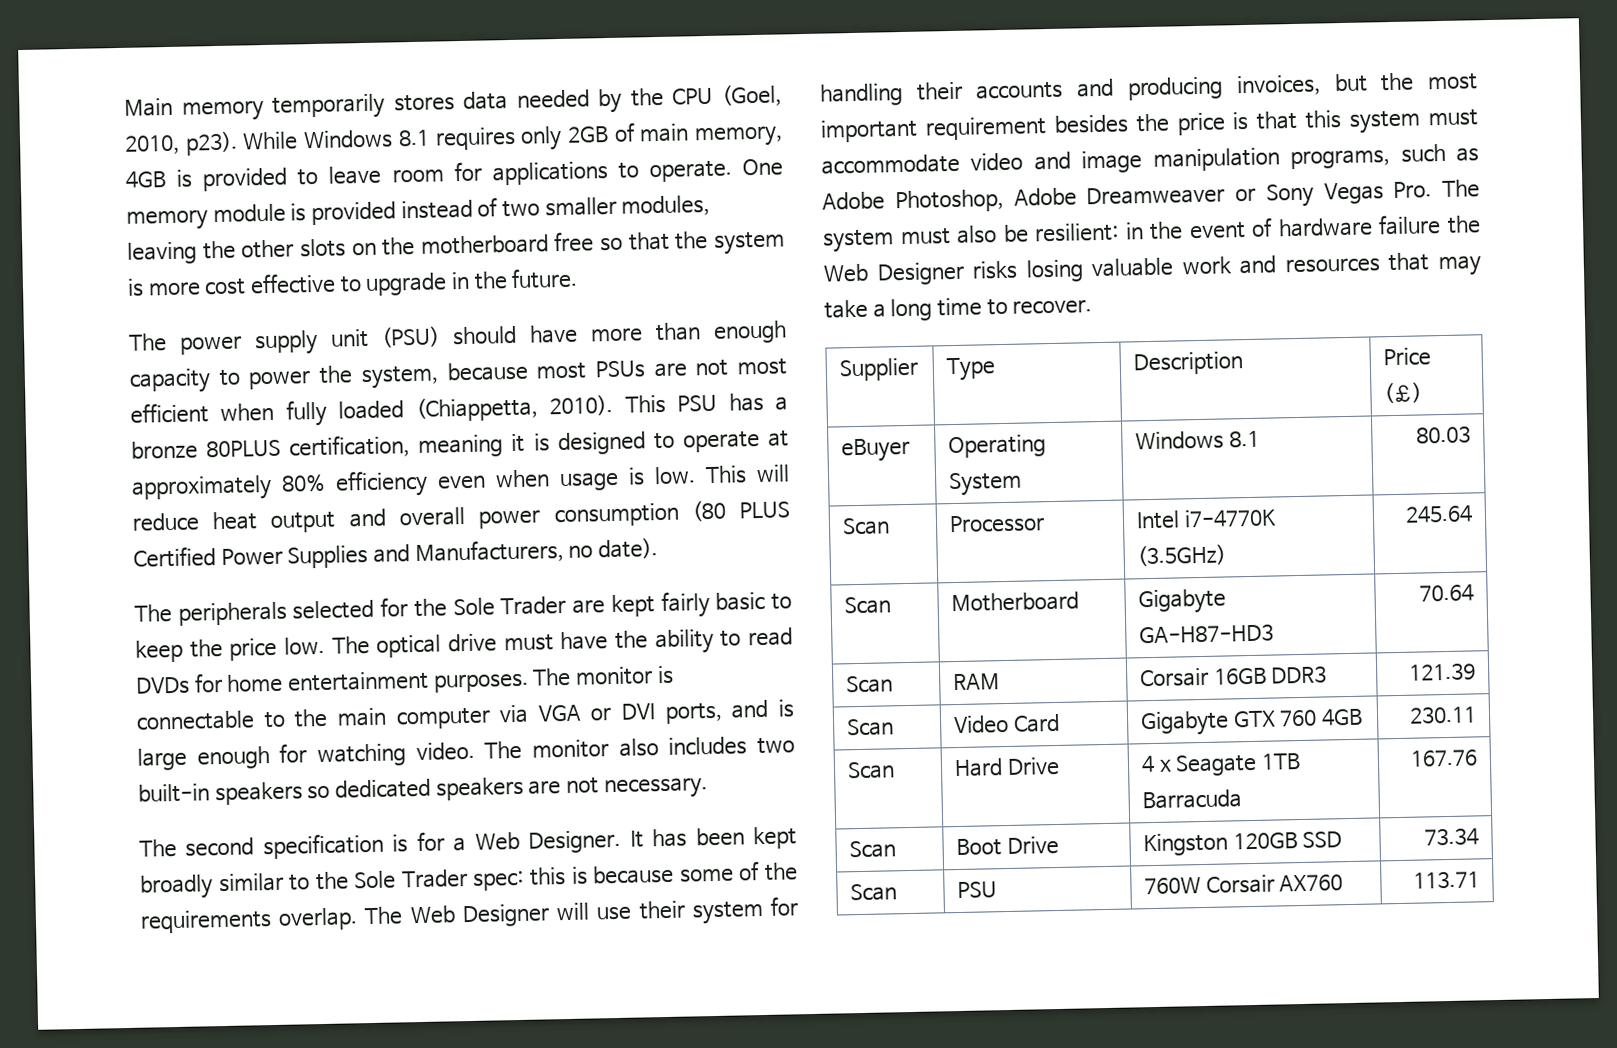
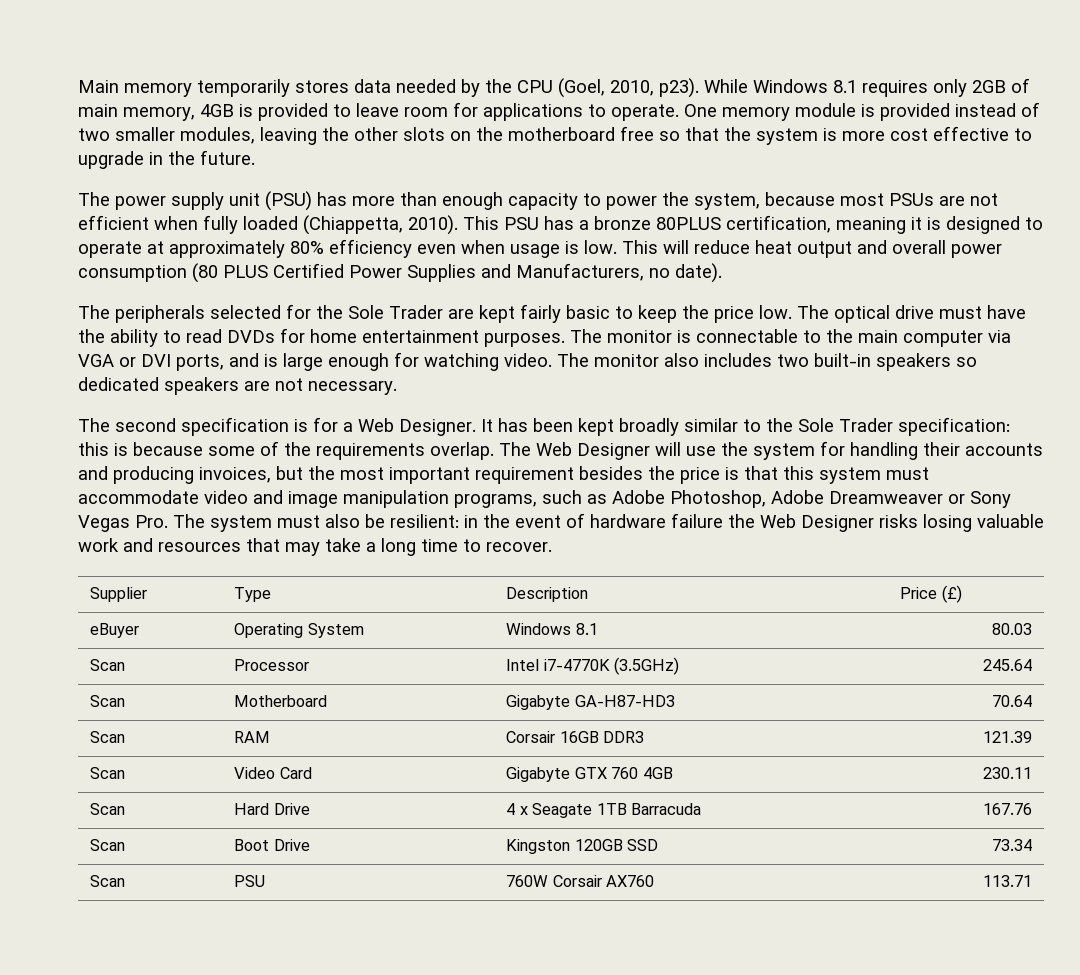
- The power supply unit (PSU) should have more than enough capacity to power the system, because most PSUs are not most efficient when fully loaded (Chiappetta, 2010).
+ The power supply unit (PSU) has more than enough capacity to power the system, because most PSUs are not efficient when fully loaded (Chiappetta, 2010).
- It has been kept broadly similar to the Sole Trader spec: this is because some of the requirements overlap.
+ It has been kept broadly similar to the Sole Trader specification: this is because some of the requirements overlap.
- The Web Designer will use their system for handling their accounts and producing invoices, but the most important requirement besides the price is that this system must accommodate video and image manipulation programs, such as Adobe Photoshop, Adobe Dreamweaver or Sony Vegas Pro. The system must also be resilient:
+ The Web Designer will use the system for handling their accounts and producing invoices, but the most important requirement besides the price is that this system must accommodate video and image manipulation programs, such as Adobe Photoshop, Adobe Dreamweaver or Sony Vegas Pro. The system must also be resilient:

